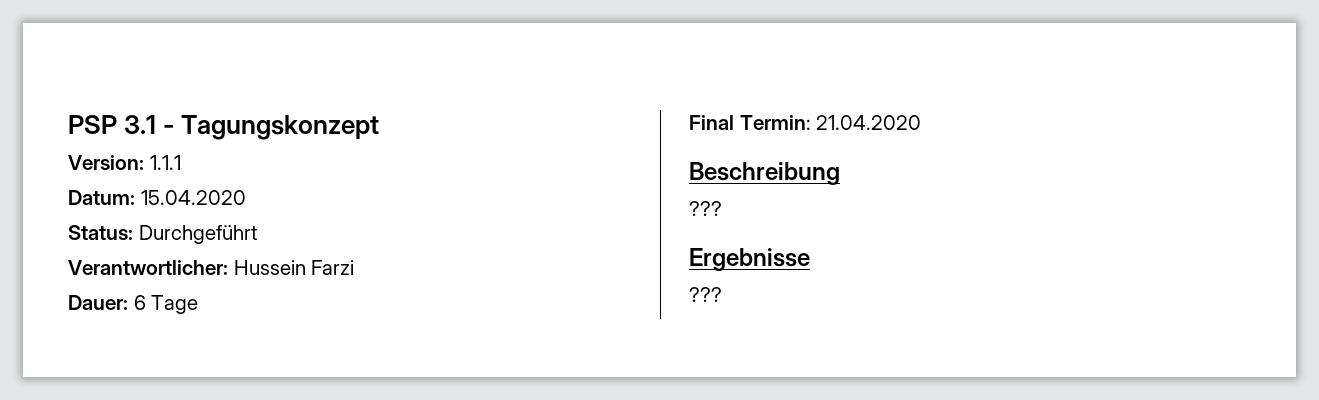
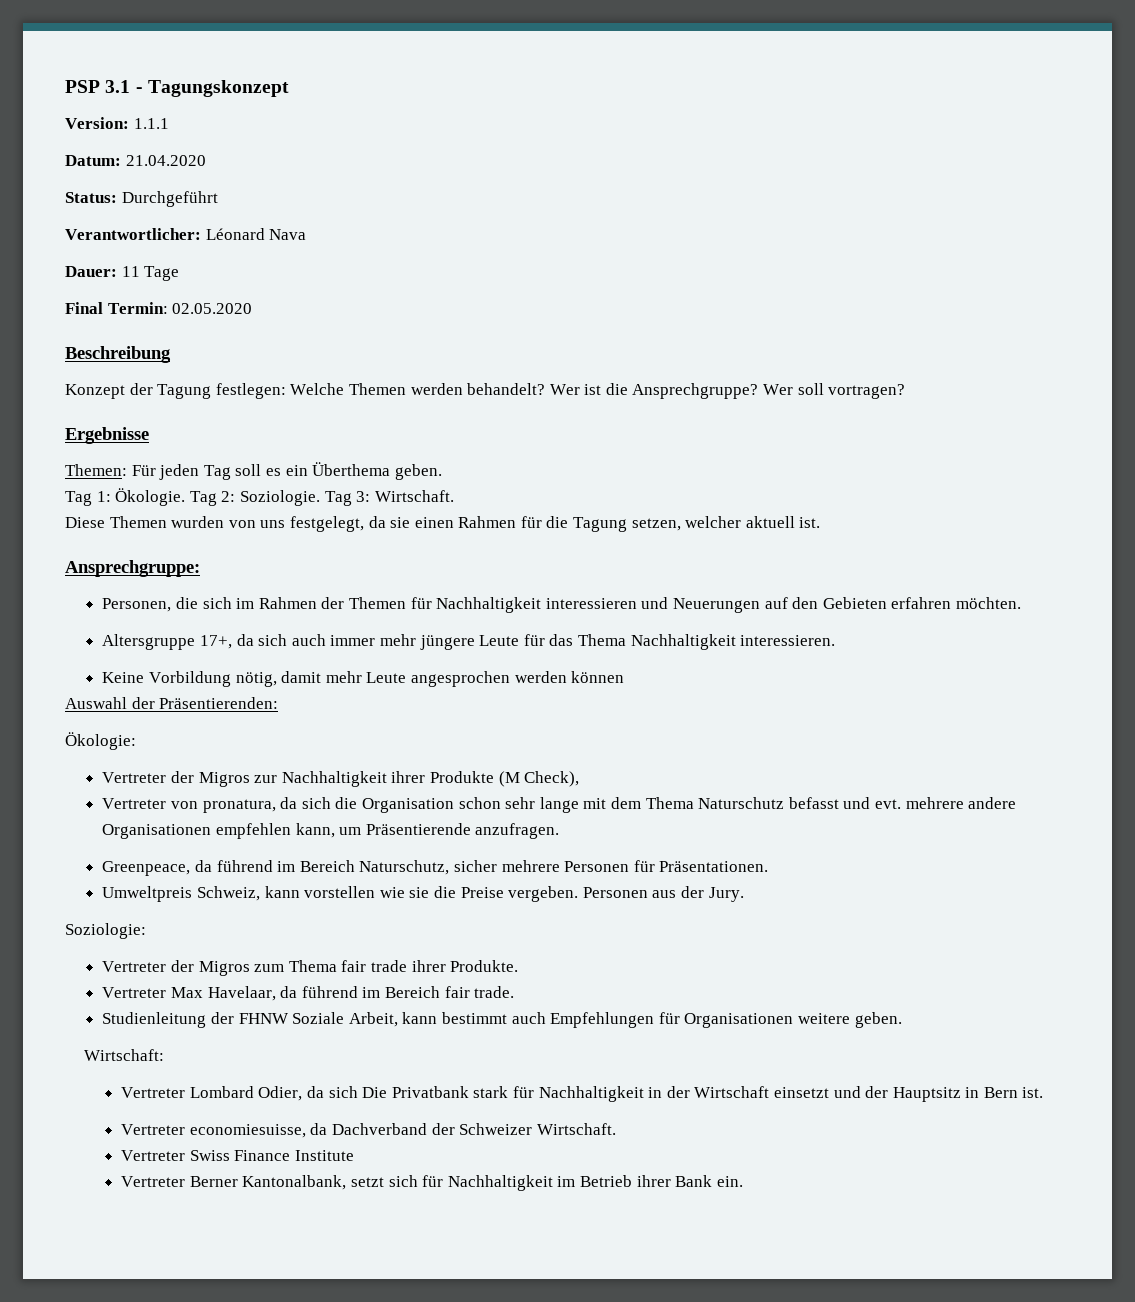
- Datum: 15.04.2020
+ Datum: 21.04.2020
- Verantwortlicher: Hussein Farzi
+ Verantwortlicher: Léonard Nava
- Dauer: 6 Tage
+ Dauer: 11 Tage
- Final Termin: 21.04.2020
+ Final Termin: 02.05.2020
  Beschreibung
- ???
+ Konzept der Tagung festlegen: Welche Themen werden behandelt? Wer ist die Ansprechgruppe? Wer soll vortragen?
  Ergebnisse
- ???
+ Themen: Für jeden Tag soll es ein Überthema geben.
+ Tag 1: Ökologie. Tag 2: Soziologie. Tag 3: Wirtschaft.
+ Diese Themen wurden von uns festgelegt, da sie einen Rahmen für die Tagung setzen, welcher aktuell ist.
+ Ansprechgruppe:
+ Personen, die sich im Rahmen der Themen für Nachhaltigkeit interessieren und Neuerungen auf den Gebieten erfahren möchten.
+ Altersgruppe 17+, da sich auch immer mehr jüngere Leute für das Thema Nachhaltigkeit interessieren.
+ Keine Vorbildung nötig, damit mehr Leute angesprochen werden können
+ Auswahl der Präsentierenden:
+ Ökologie:
+ Vertreter der Migros zur Nachhaltigkeit ihrer Produkte (M Check),
+ Vertreter von pronatura, da sich die Organisation schon sehr lange mit dem Thema Naturschutz befasst und evt. mehrere andere Organisationen empfehlen kann, um Präsentierende anzufragen.
+ Greenpeace, da führend im Bereich Naturschutz, sicher mehrere Personen für Präsentationen.
+ Umweltpreis Schweiz, kann vorstellen wie sie die Preise vergeben. Personen aus der Jury.
+ Soziologie:
+ Vertreter der Migros zum Thema fair trade ihrer Produkte.
+ Vertreter Max Havelaar, da führend im Bereich fair trade.
+ Studienleitung der FHNW Soziale Arbeit, kann bestimmt auch Empfehlungen für Organisationen weitere geben.
+ Wirtschaft:
+ Vertreter Lombard Odier, da sich Die Privatbank stark für Nachhaltigkeit in der Wirtschaft einsetzt und der Hauptsitz in Bern ist.
+ Vertreter economiesuisse, da Dachverband der Schweizer Wirtschaft.
+ Vertreter Swiss Finance Institute
+ Vertreter Berner Kantonalbank, setzt sich für Nachhaltigkeit im Betrieb ihrer Bank ein.

